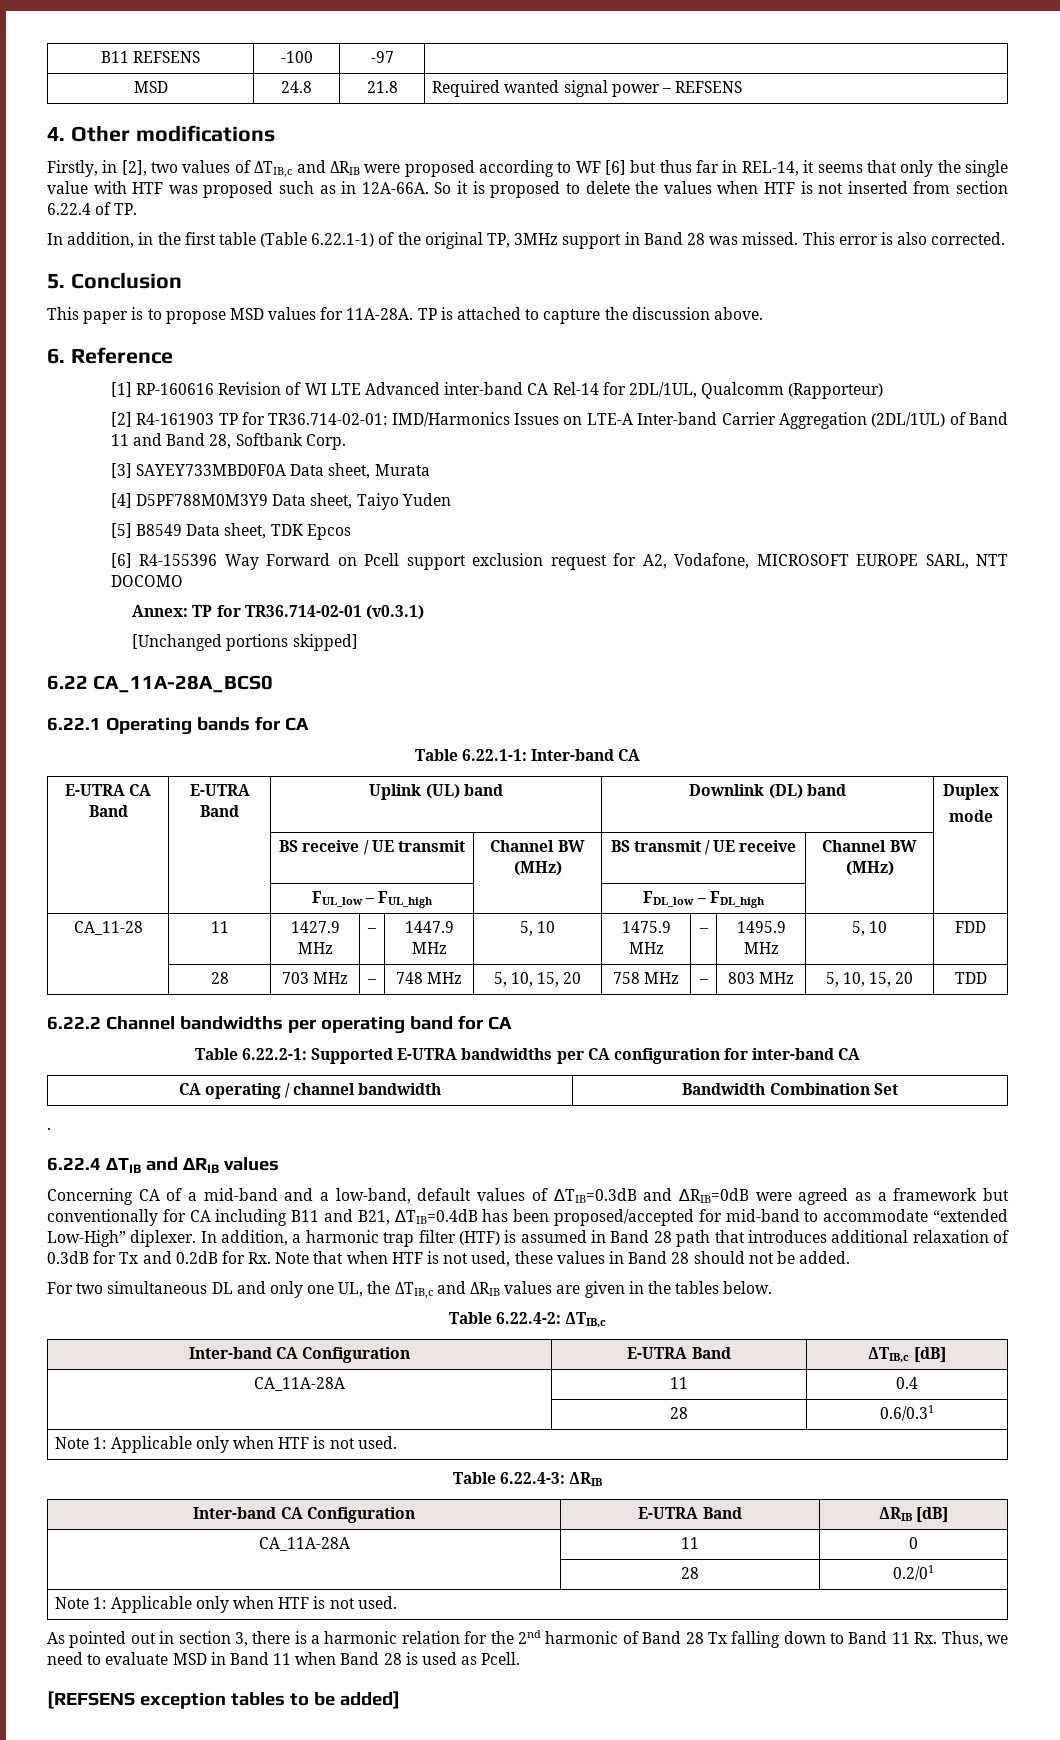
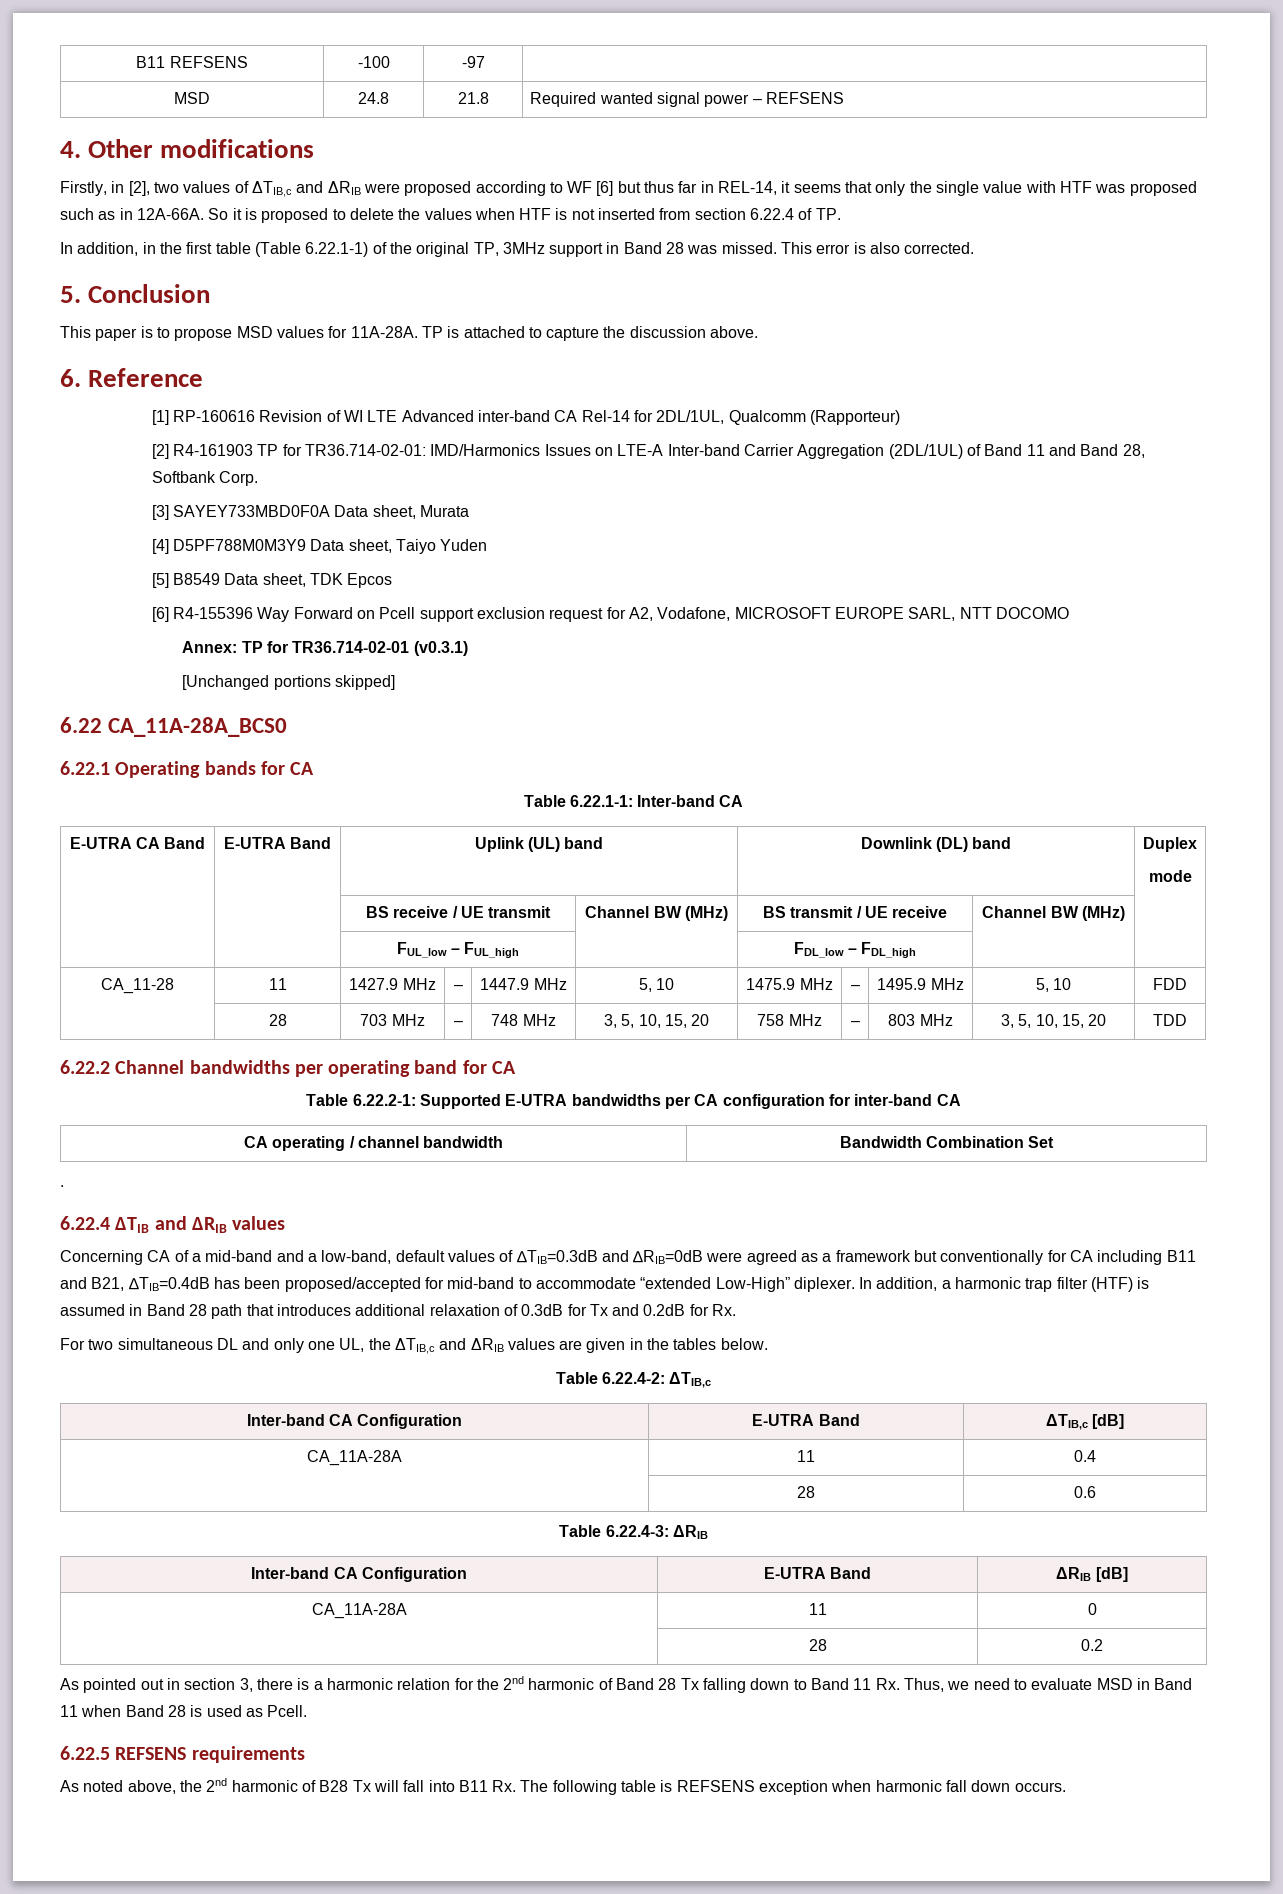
- | 28 | 703 MHz | – | 748 MHz | 5, 10, 15, 20 | 758 MHz | – | 803 MHz | 5, 10, 15, 20 | TDD
+ | 28 | 703 MHz | – | 748 MHz | 3, 5, 10, 15, 20 | 758 MHz | – | 803 MHz | 3, 5, 10, 15, 20 | TDD
- In addition, a harmonic trap filter (HTF) is assumed in Band 28 path that introduces additional relaxation of 0.3dB for Tx and 0.2dB for Rx. Note that when HTF is not used, these values in Band 28 should not be added.
+ In addition, a harmonic trap filter (HTF) is assumed in Band 28 path that introduces additional relaxation of 0.3dB for Tx and 0.2dB for Rx.
- | 28 | 0.6/0.31
- Note 1: Applicable only when HTF is not used.
+ | 28 | 0.6
- | 28 | 0.2/01
- Note 1: Applicable only when HTF is not used.
+ | 28 | 0.2
- [REFSENS exception tables to be added]
+ 6.22.5 REFSENS requirements
+ As noted above, the 2nd harmonic of B28 Tx will fall into B11 Rx. The following table is REFSENS exception when harmonic fall down occurs.

